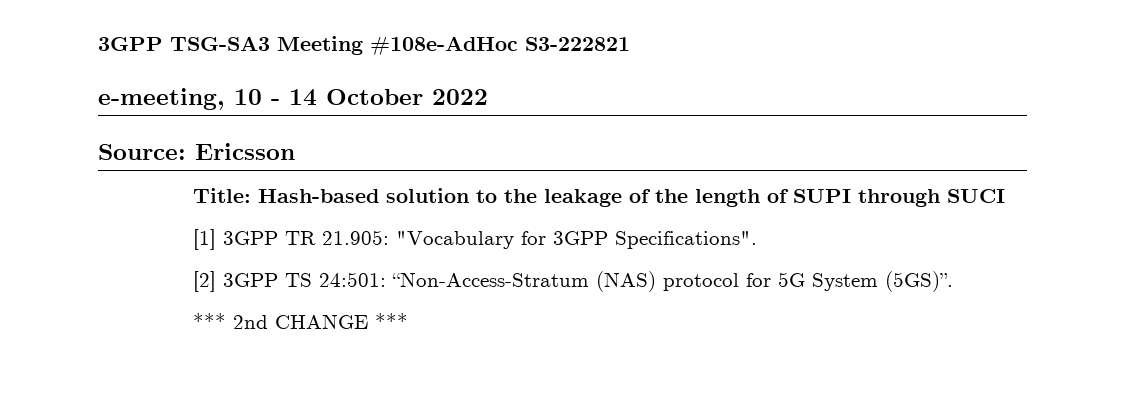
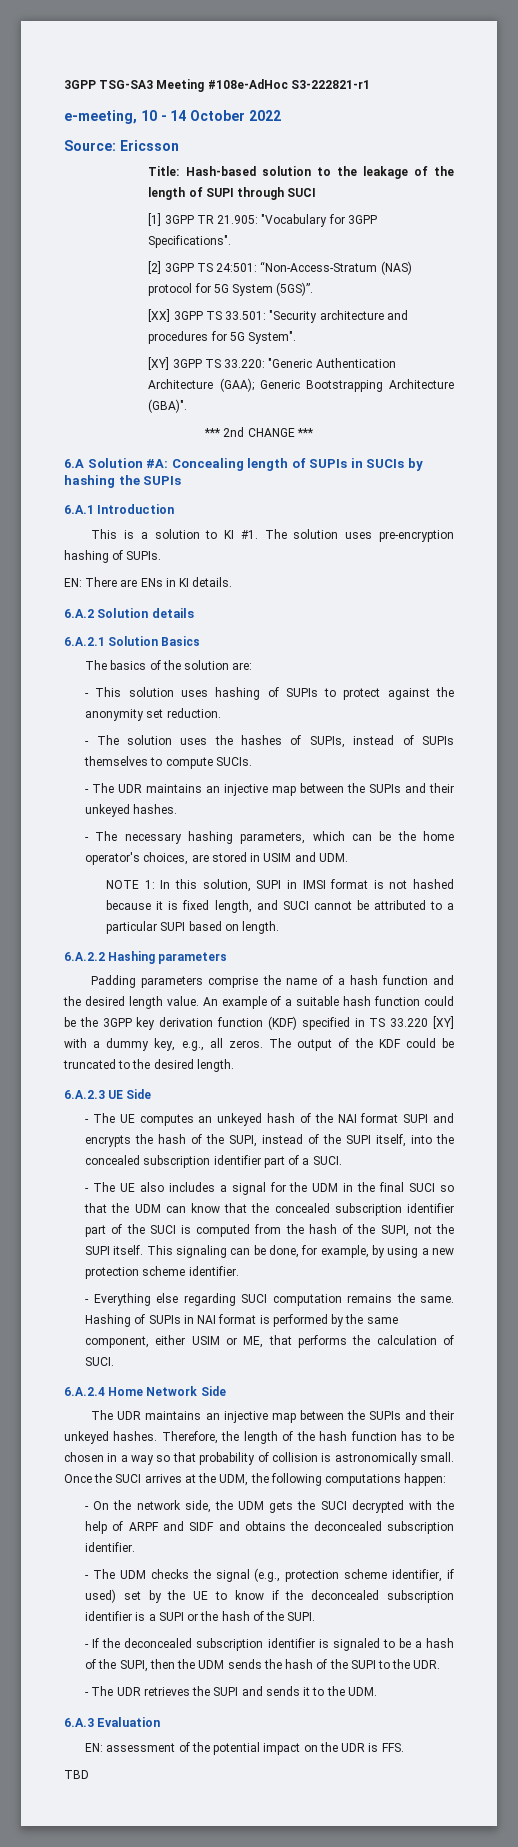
- 3GPP TSG-SA3 Meeting #108e-AdHoc S3-222821
+ 3GPP TSG-SA3 Meeting #108e-AdHoc S3-222821-r1
+ [XX] 3GPP TS 33.501: "Security architecture and procedures for 5G System".
+ [XY] 3GPP TS 33.220: "Generic Authentication Architecture (GAA); Generic Bootstrapping Architecture (GBA)".
  *** 2nd CHANGE ***
+ 6.A Solution #A: Concealing length of SUPIs in SUCIs by hashing the SUPIs
+ 6.A.1 Introduction
+ This is a solution to KI #1. The solution uses pre-encryption hashing of SUPIs.
+ EN: There are ENs in KI details.
+ 6.A.2 Solution details
+ 6.A.2.1 Solution Basics
+ The basics of the solution are:
+ - This solution uses hashing of SUPIs to protect against the anonymity set reduction.
+ - The solution uses the hashes of SUPIs, instead of SUPIs themselves to compute SUCIs.
+ - The UDR maintains an injective map between the SUPIs and their unkeyed hashes.
+ - The necessary hashing parameters, which can be the home operator's choices, are stored in USIM and UDM.
+ NOTE 1: In this solution, SUPI in IMSI format is not hashed because it is fixed length, and SUCI cannot be attributed to a particular SUPI based on length.
+ 6.A.2.2 Hashing parameters
+ Padding parameters comprise the name of a hash function and the desired length value. An example of a suitable hash function could be the 3GPP key derivation function (KDF) specified in TS 33.220 [XY] with a dummy key, e.g., all zeros. The output of the KDF could be truncated to the desired length.
+ 6.A.2.3 UE Side
+ - The UE computes an unkeyed hash of the NAI format SUPI and encrypts the hash of the SUPI, instead of the SUPI itself, into the concealed subscription identifier part of a SUCI.
+ - The UE also includes a signal for the UDM in the final SUCI so that the UDM can know that the concealed subscription identifier part of the SUCI is computed from the hash of the SUPI, not the SUPI itself. This signaling can be done, for example, by using a new protection scheme identifier.
+ - Everything else regarding SUCI computation remains the same. Hashing of SUPIs in NAI format is performed by the same component, either USIM or ME, that performs the calculation of SUCI.
+ 6.A.2.4 Home Network Side
+ The UDR maintains an injective map between the SUPIs and their unkeyed hashes. Therefore, the length of the hash function has to be chosen in a way so that probability of collision is astronomically small. Once the SUCI arrives at the UDM, the following computations happen:
+ - On the network side, the UDM gets the SUCI decrypted with the help of ARPF and SIDF and obtains the deconcealed subscription identifier.
+ - The UDM checks the signal (e.g., protection scheme identifier, if used) set by the UE to know if the deconcealed subscription identifier is a SUPI or the hash of the SUPI.
+ - If the deconcealed subscription identifier is signaled to be a hash of the SUPI, then the UDM sends the hash of the SUPI to the UDR.
+ - The UDR retrieves the SUPI and sends it to the UDM.
+ 6.A.3 Evaluation
+ EN: assessment of the potential impact on the UDR is FFS.
+ TBD

